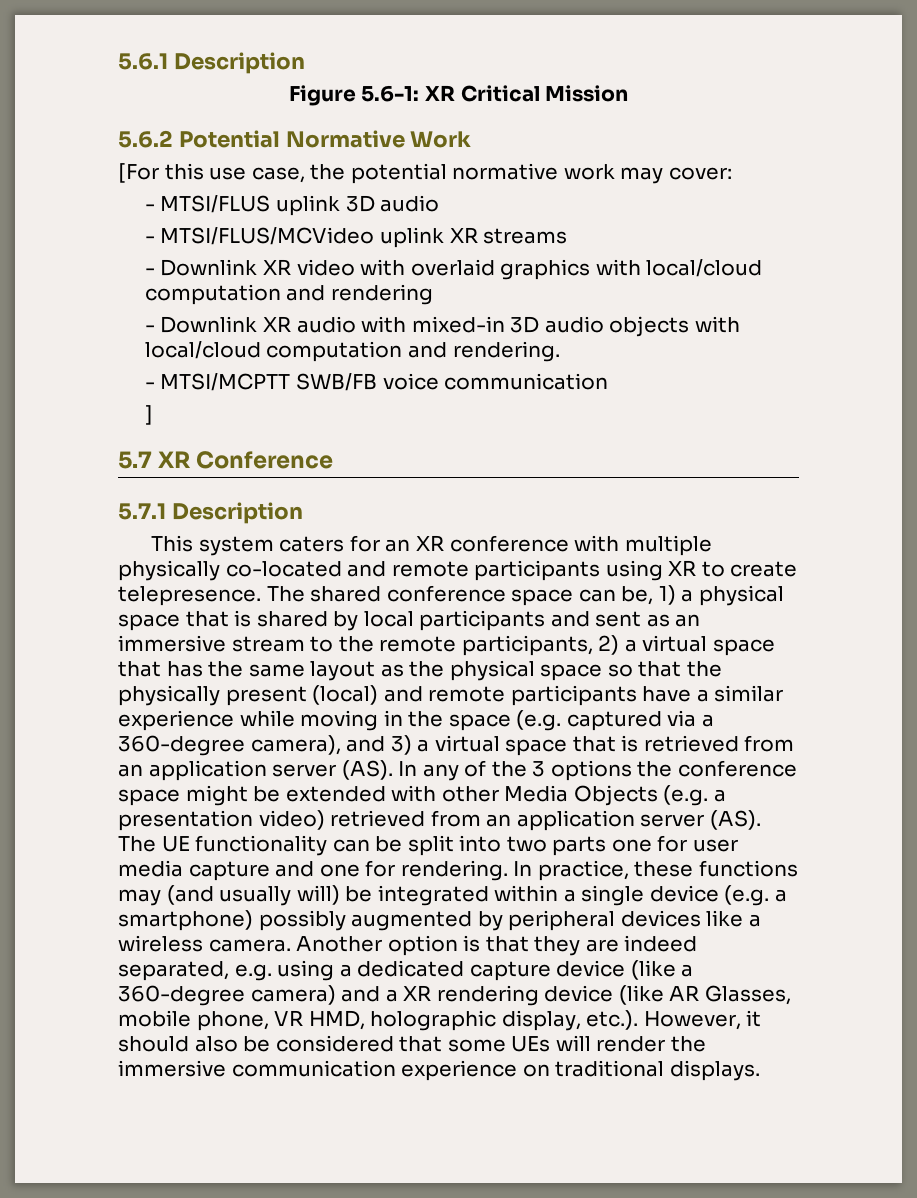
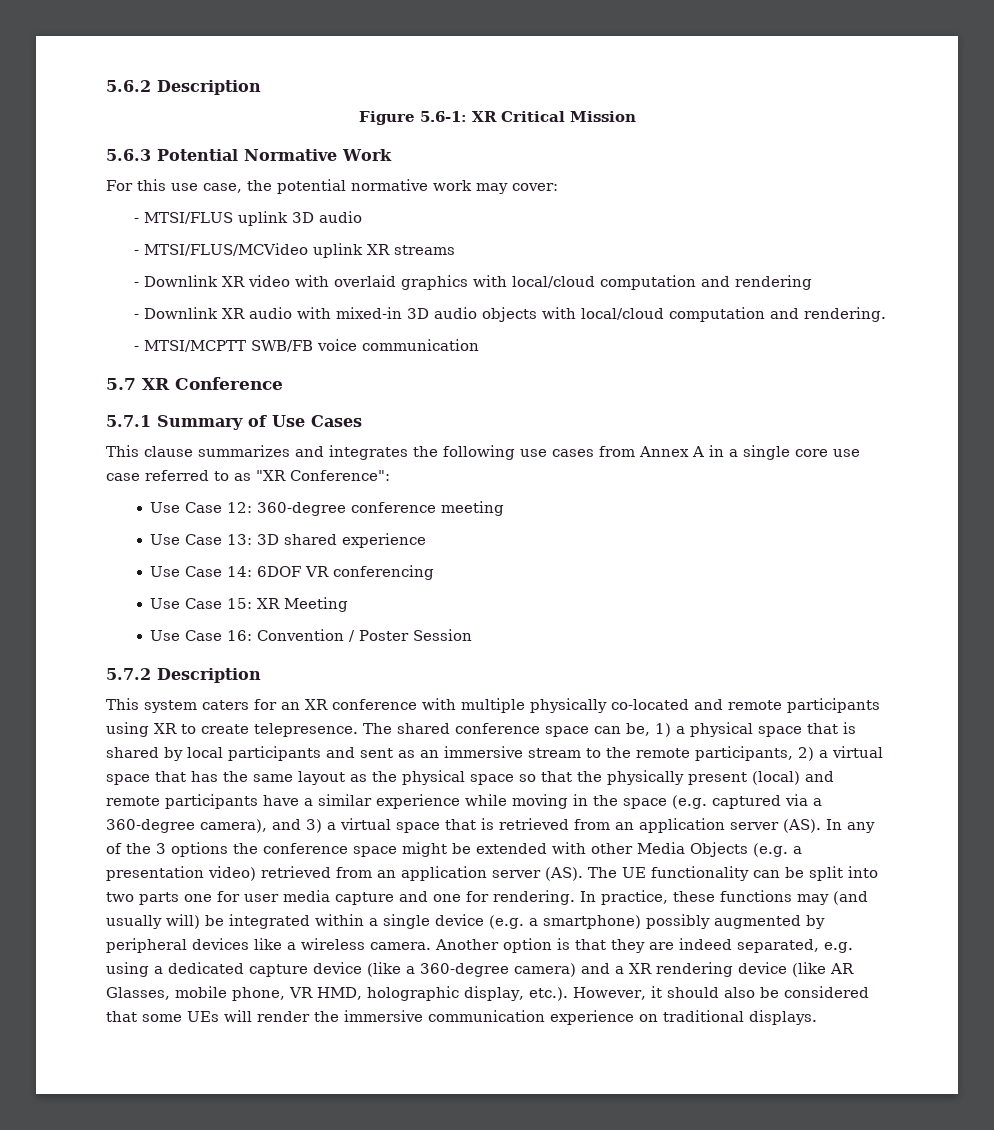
- 5.6.1 Description
+ 5.6.2 Description
- 5.6.2 Potential Normative Work
+ 5.6.3 Potential Normative Work
- [For this use case, the potential normative work may cover:
+ For this use case, the potential normative work may cover:
- ]
- 5.7.1 Description
+ 5.7.1 Summary of Use Cases
+ This clause summarizes and integrates the following use cases from Annex A in a single core use case referred to as "XR Conference":
+ Use Case 12: 360-degree conference meeting
+ Use Case 13: 3D shared experience
+ Use Case 14: 6DOF VR conferencing
+ Use Case 15: XR Meeting
+ Use Case 16: Convention / Poster Session
+ 5.7.2 Description

